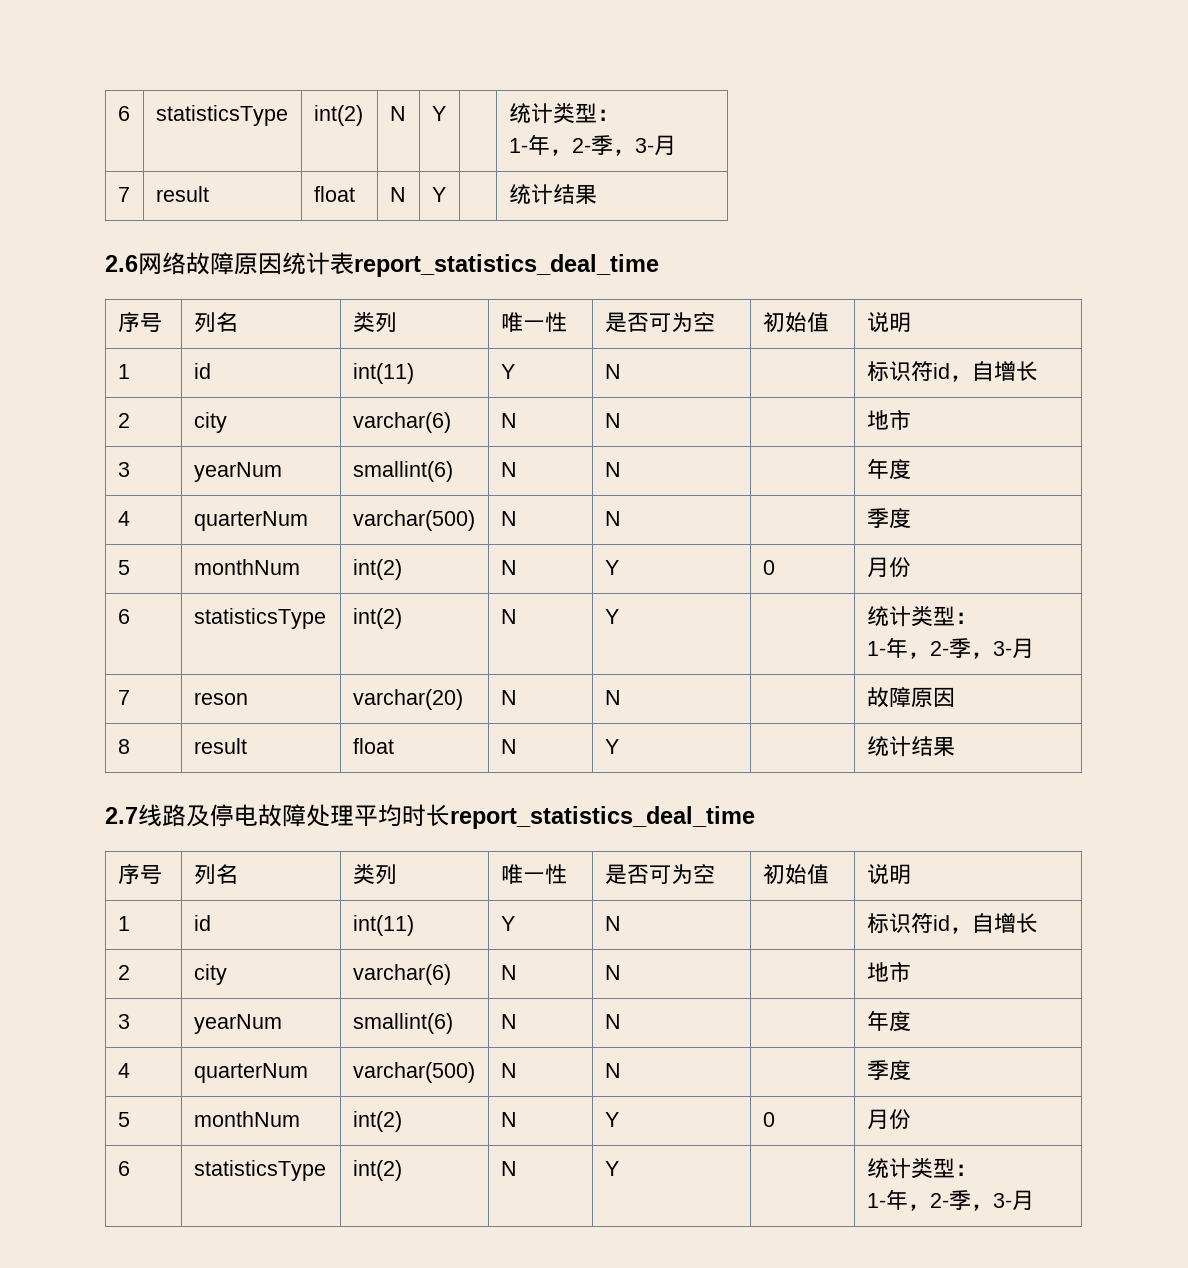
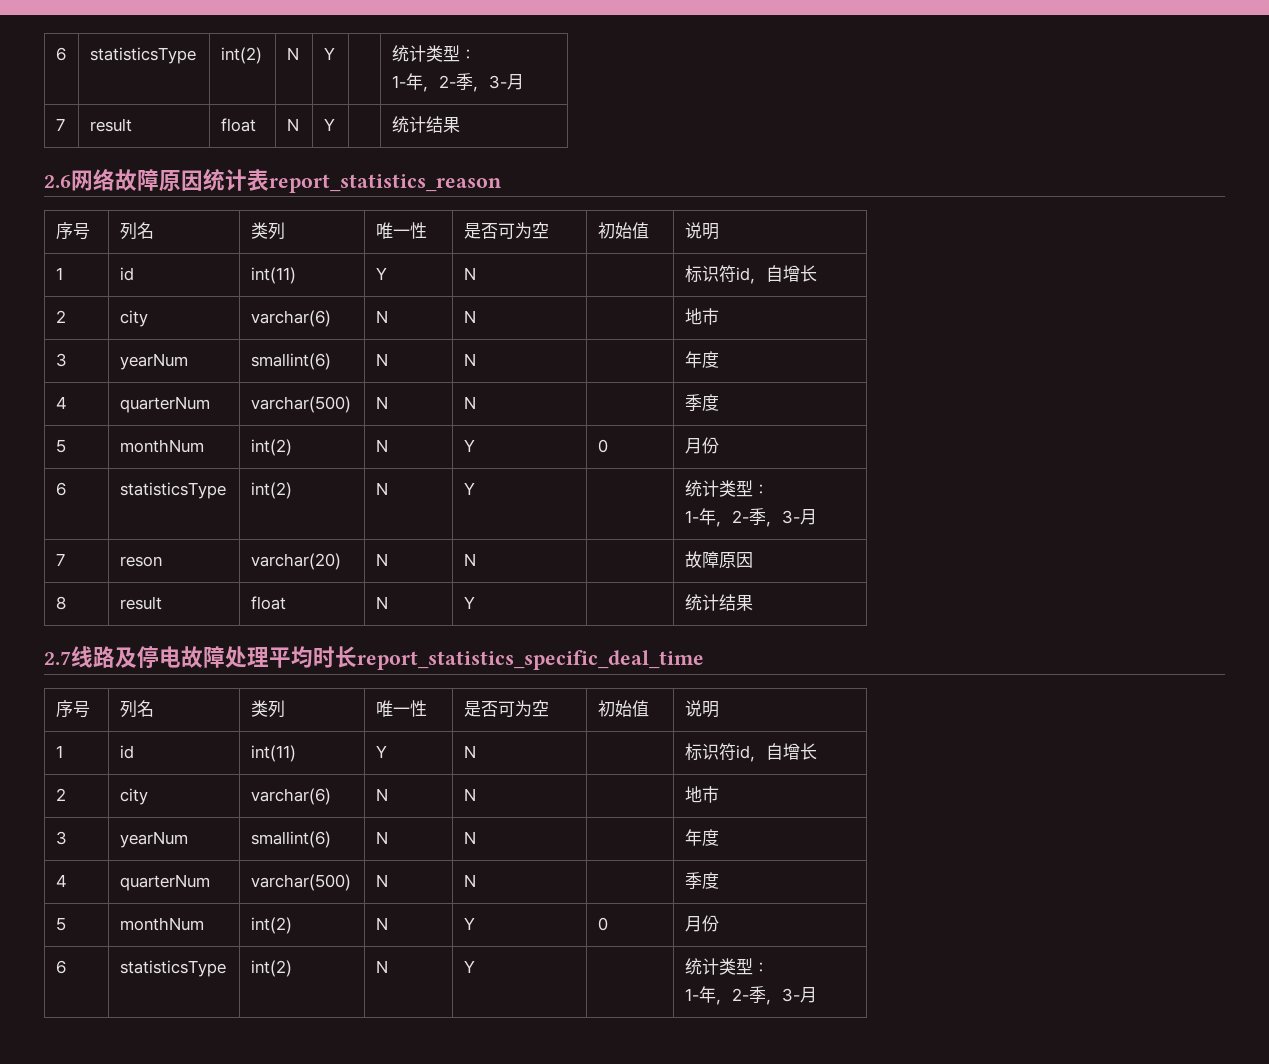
- 2.6网络故障原因统计表report_statistics_deal_time
+ 2.6网络故障原因统计表report_statistics_reason
- 2.7线路及停电故障处理平均时长report_statistics_deal_time
+ 2.7线路及停电故障处理平均时长report_statistics_specific_deal_time

